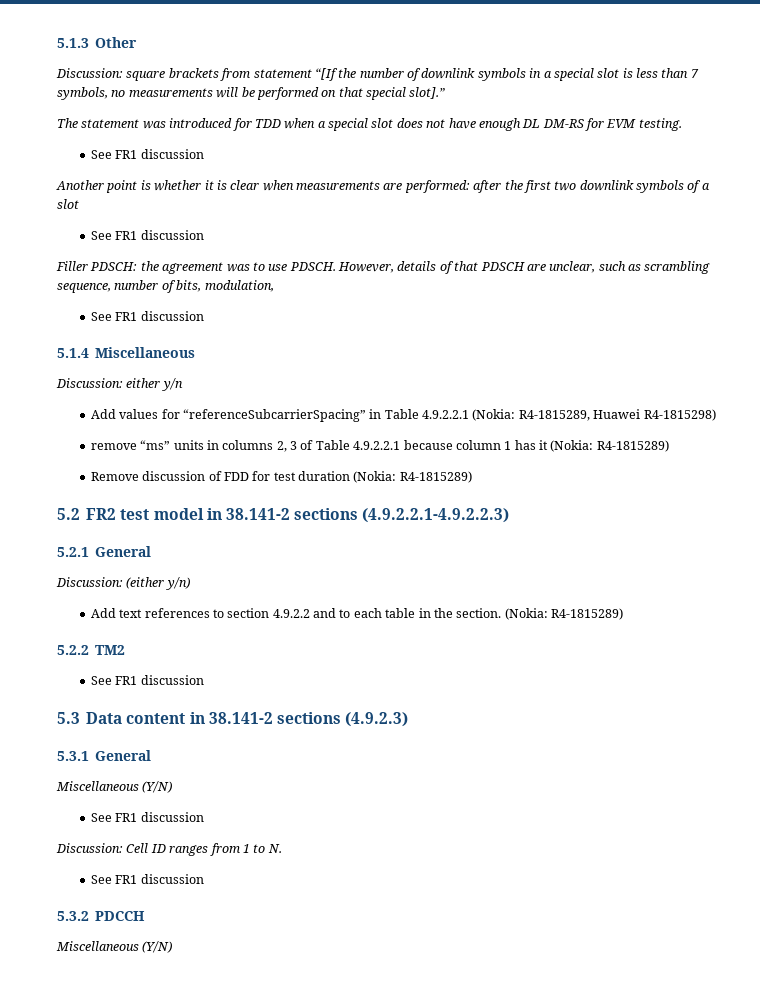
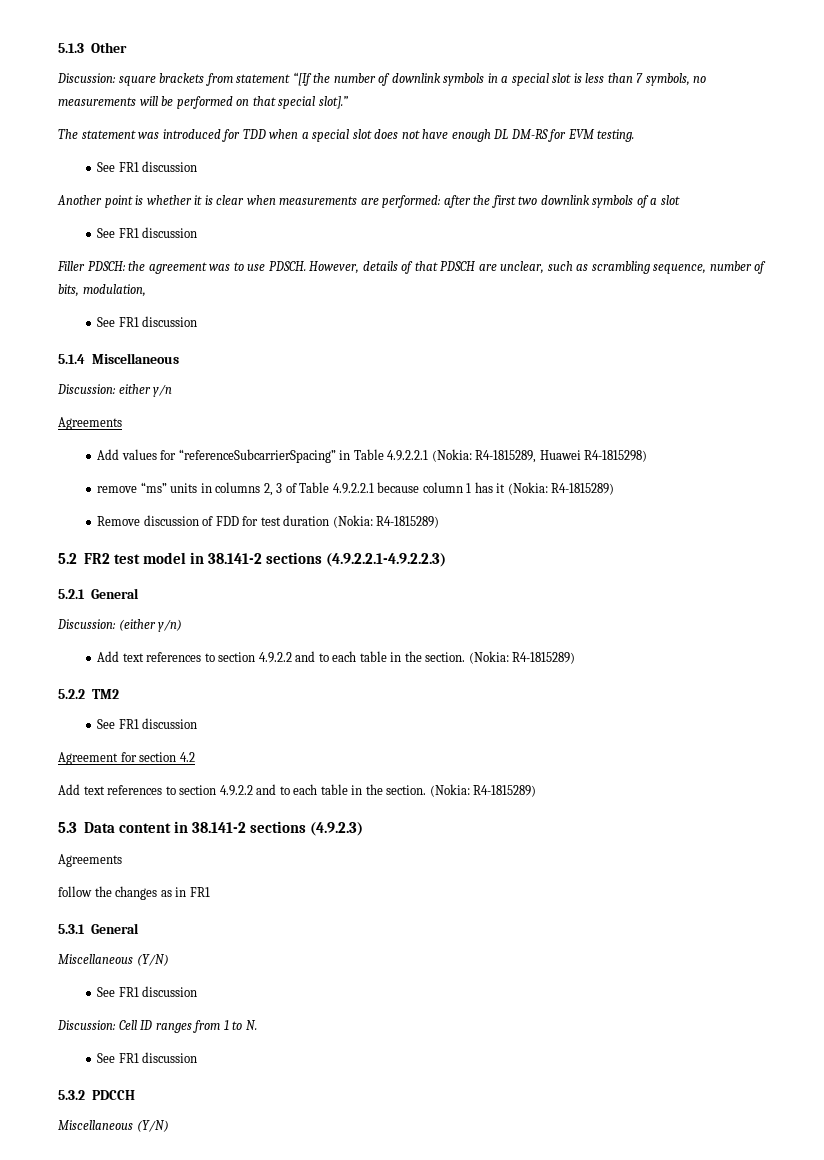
  Discussion: either y/n
+ Agreements
+ Agreement for section 4.2
+ Add text references to section 4.9.2.2 and to each table in the section. (Nokia: R4-1815289)
  5.3 Data content in 38.141-2 sections (4.9.2.3)
+ Agreements
+ follow the changes as in FR1

